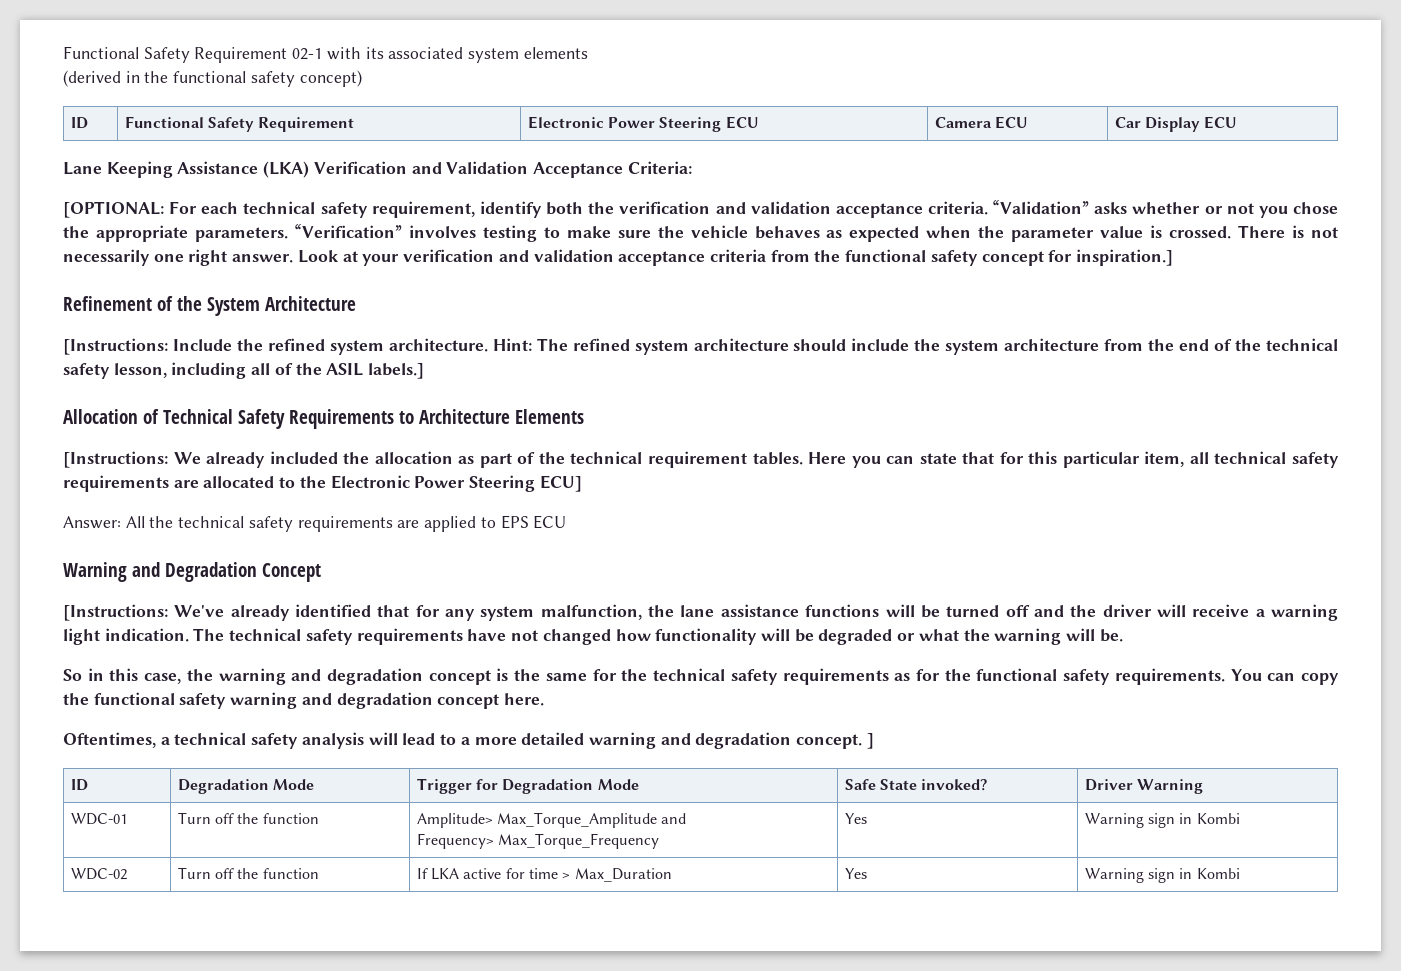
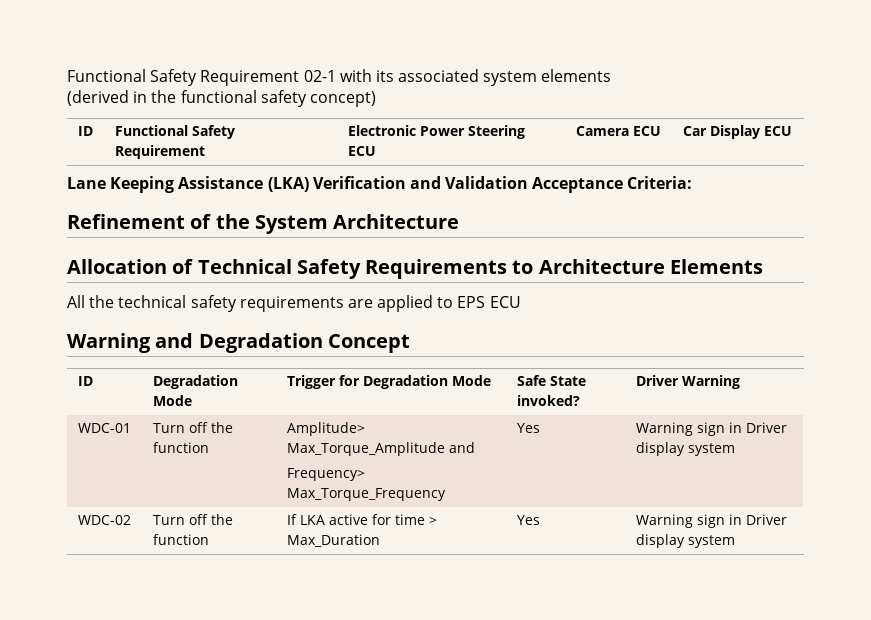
- [OPTIONAL: For each technical safety requirement, identify both the verification and validation acceptance criteria. “Validation” asks whether or not you chose the appropriate parameters. “Verification” involves testing to make sure the vehicle behaves as expected when the parameter value is crossed. There is not necessarily one right answer. Look at your verification and validation acceptance criteria from the functional safety concept for inspiration.]
- [Instructions: Include the refined system architecture. Hint: The refined system architecture should include the system architecture from the end of the technical safety lesson, including all of the ASIL labels.]
- [Instructions: We already included the allocation as part of the technical requirement tables. Here you can state that for this particular item, all technical safety requirements are allocated to the Electronic Power Steering ECU]
- Answer: All the technical safety requirements are applied to EPS ECU
+ All the technical safety requirements are applied to EPS ECU
- [Instructions: We've already identified that for any system malfunction, the lane assistance functions will be turned off and the driver will receive a warning light indication. The technical safety requirements have not changed how functionality will be degraded or what the warning will be.
- So in this case, the warning and degradation concept is the same for the technical safety requirements as for the functional safety requirements. You can copy the functional safety warning and degradation concept here.
- Oftentimes, a technical safety analysis will lead to a more detailed warning and degradation concept. ]
  WDC-01 | Turn off the function | Amplitude> Max_Torque_Amplitude and
- Frequency> Max_Torque_Frequency | Yes | Warning sign in Kombi
+ Frequency> Max_Torque_Frequency | Yes | Warning sign in Driver display system
- WDC-02 | Turn off the function | If LKA active for time > Max_Duration | Yes | Warning sign in Kombi
+ WDC-02 | Turn off the function | If LKA active for time > Max_Duration | Yes | Warning sign in Driver display system

